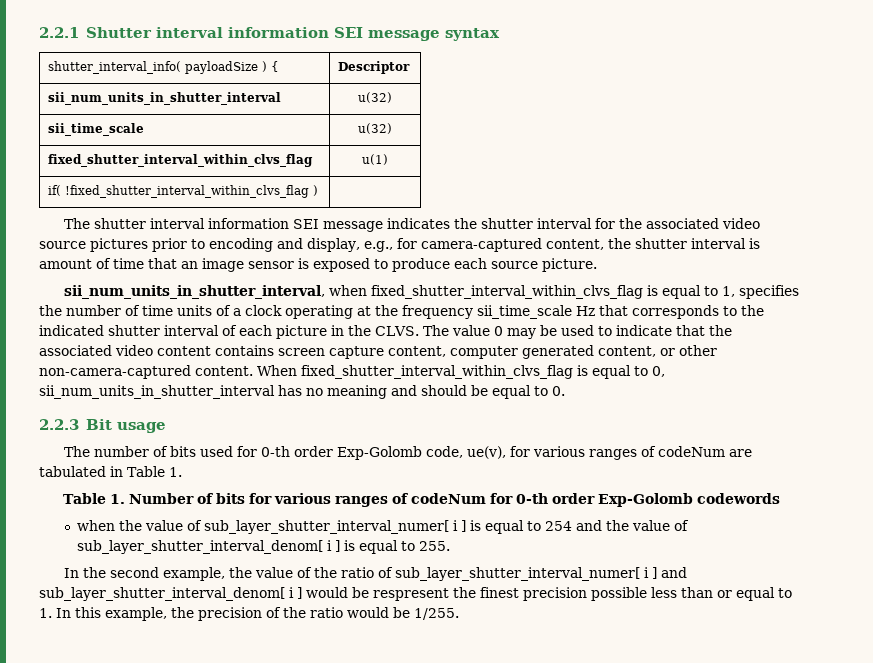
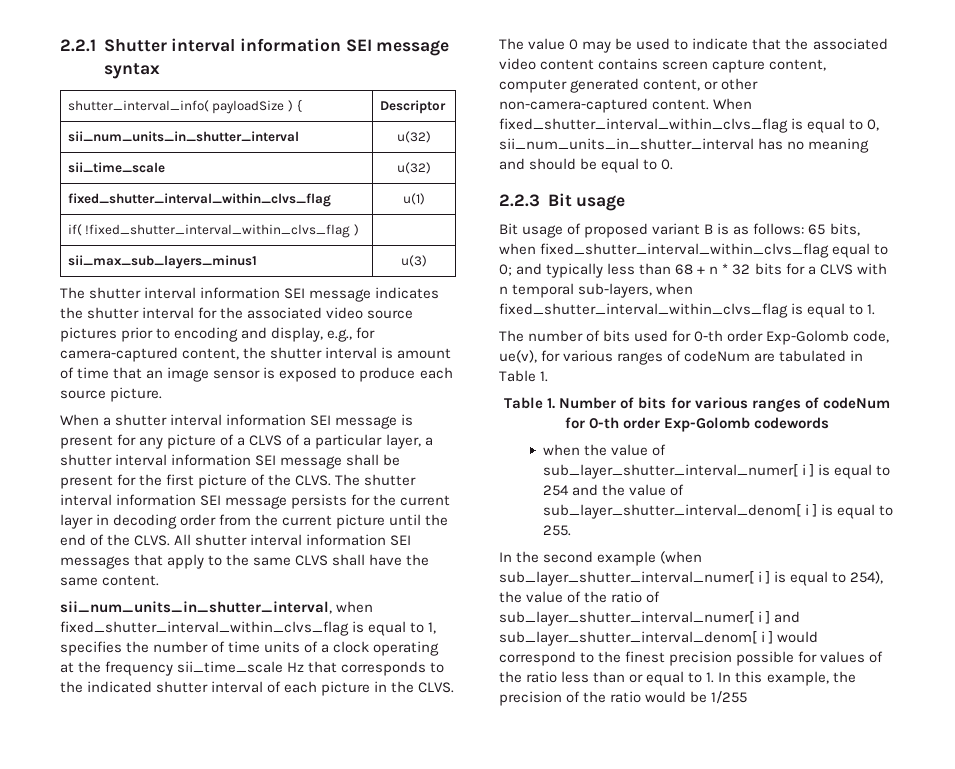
+ sii_max_sub_layers_minus1 | u(3)
+ When a shutter interval information SEI message is present for any picture of a CLVS of a particular layer, a shutter interval information SEI message shall be present for the first picture of the CLVS. The shutter interval information SEI message persists for the current layer in decoding order from the current picture until the end of the CLVS. All shutter interval information SEI messages that apply to the same CLVS shall have the same content.
+ Bit usage of proposed variant B is as follows: 65 bits, when fixed_shutter_interval_within_clvs_flag equal to 0; and typically less than 68 + n * 32 bits for a CLVS with n temporal sub-layers, when fixed_shutter_interval_within_clvs_flag is equal to 1.
- In the second example, the value of the ratio of sub_layer_shutter_interval_numer[ i ] and sub_layer_shutter_interval_denom[ i ] would be respresent the finest precision possible less than or equal to 1. In this example, the precision of the ratio would be 1/255.
+ In the second example (when sub_layer_shutter_interval_numer[ i ] is equal to 254), the value of the ratio of sub_layer_shutter_interval_numer[ i ] and sub_layer_shutter_interval_denom[ i ] would correspond to the finest precision possible for values of the ratio less than or equal to 1. In this example, the precision of the ratio would be 1/255

